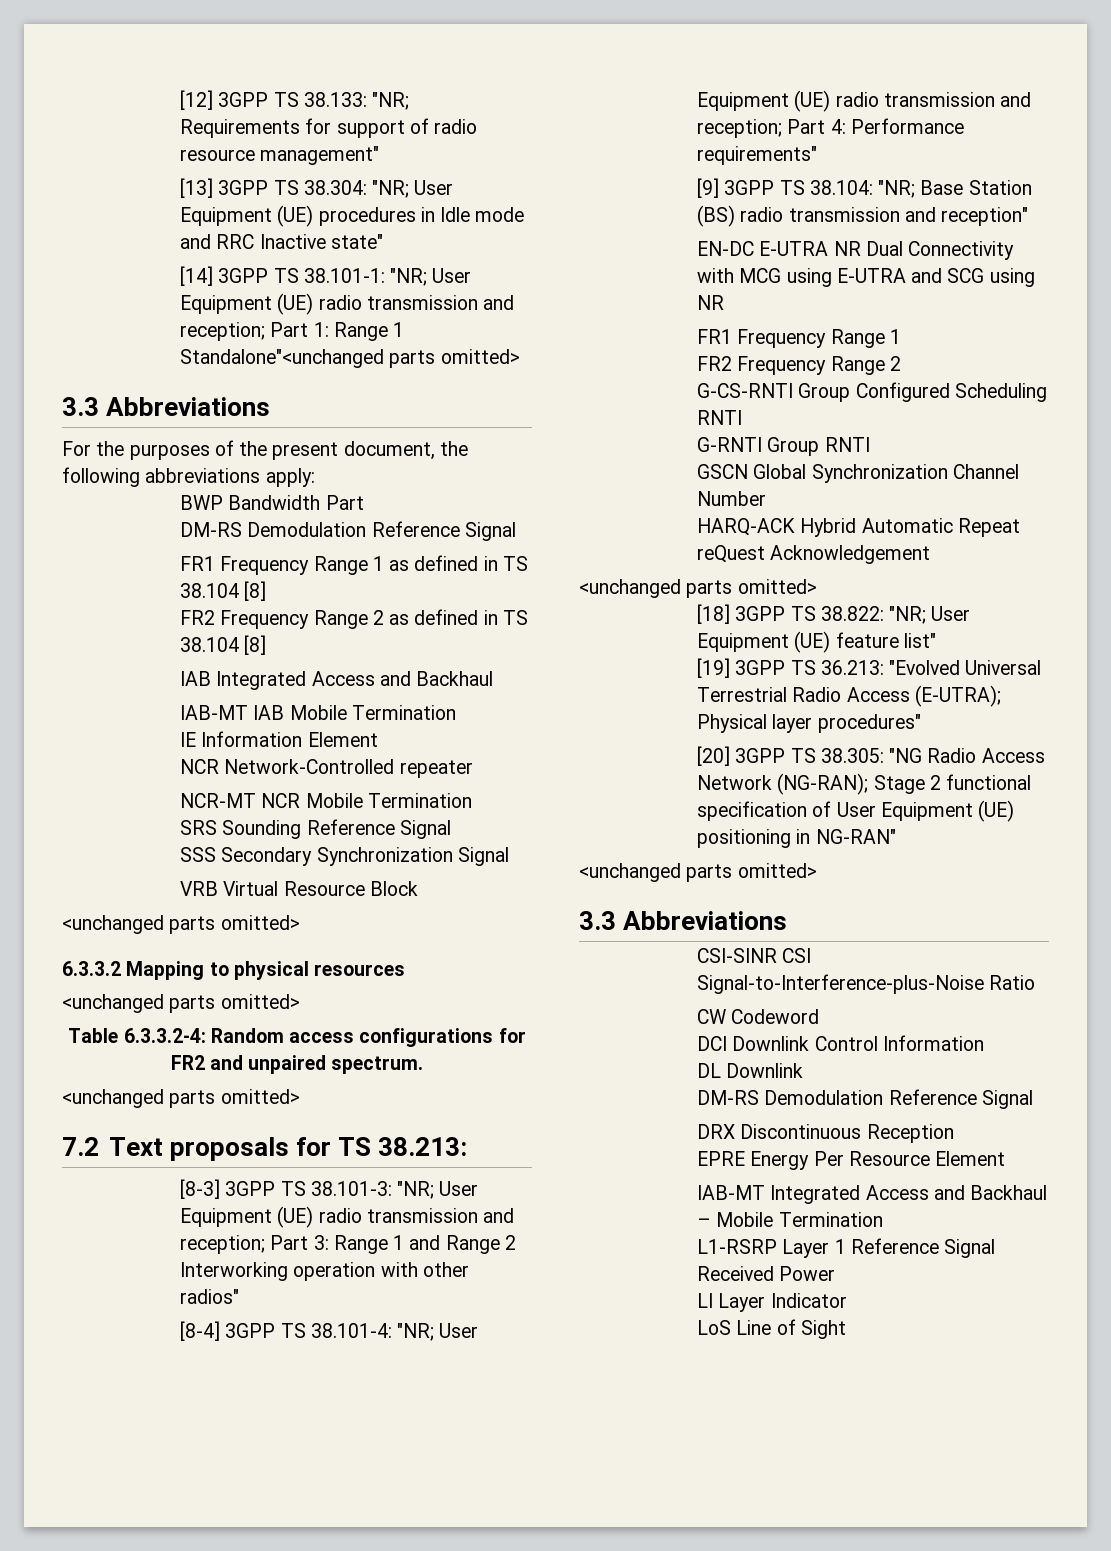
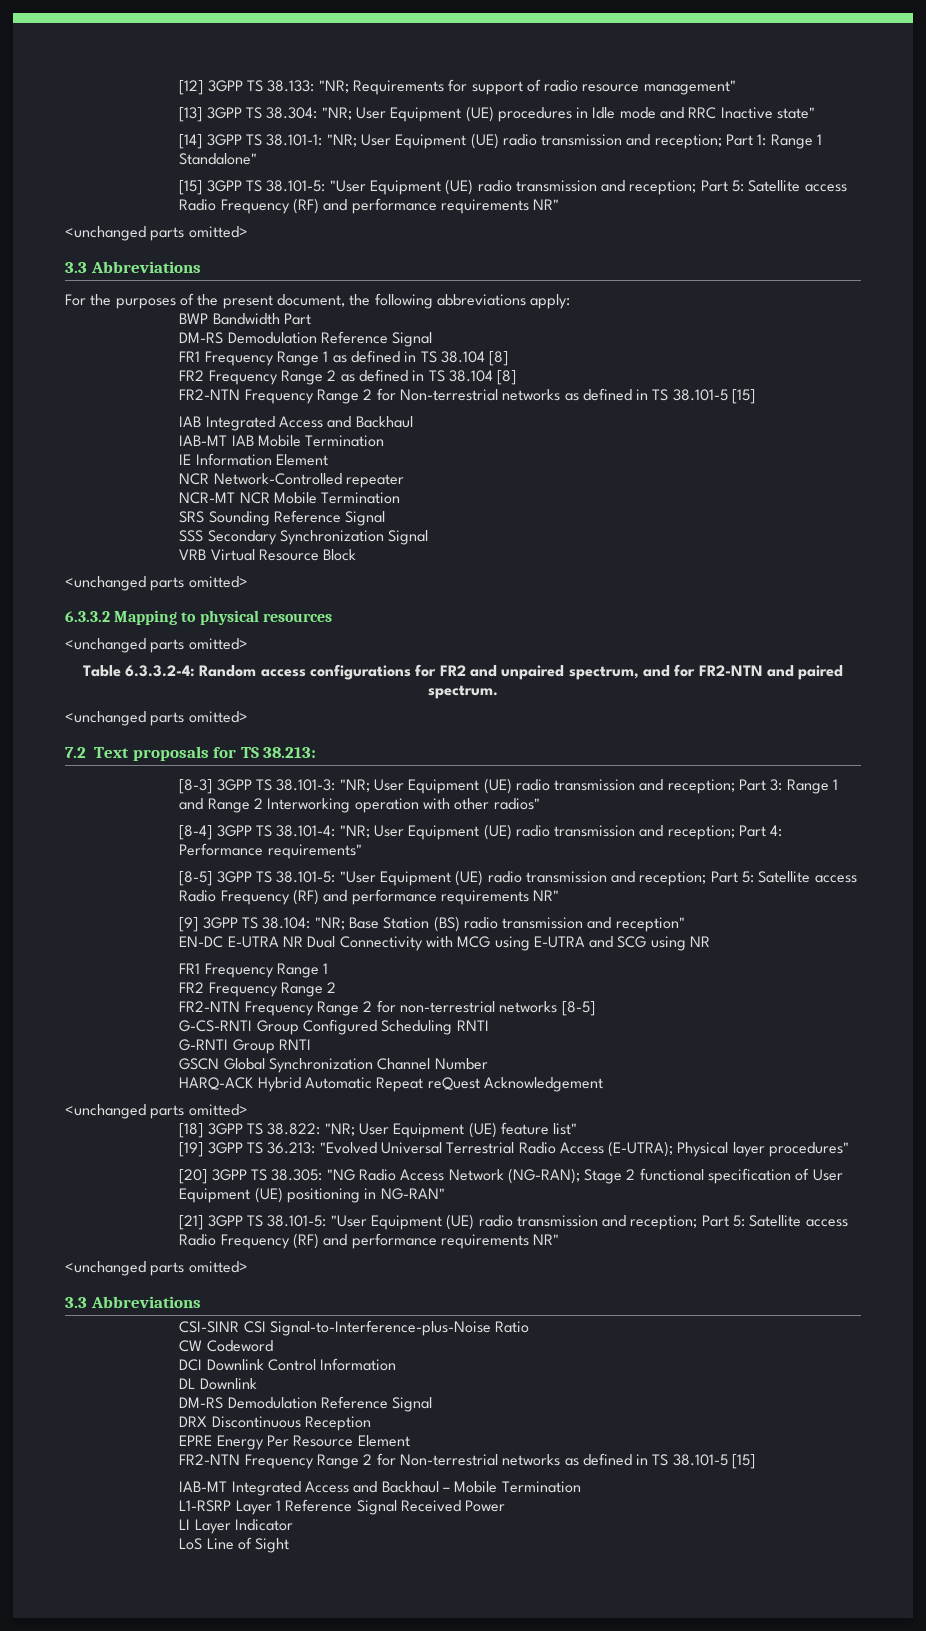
- [14] 3GPP TS 38.101-1: "NR; User Equipment (UE) radio transmission and reception; Part 1: Range 1 Standalone"<unchanged parts omitted>
+ [14] 3GPP TS 38.101-1: "NR; User Equipment (UE) radio transmission and reception; Part 1: Range 1 Standalone"
+ [15] 3GPP TS 38.101-5: "User Equipment (UE) radio transmission and reception; Part 5: Satellite access Radio Frequency (RF) and performance requirements NR"
+ <unchanged parts omitted>
  FR2 Frequency Range 2 as defined in TS 38.104 [8]
+ FR2-NTN Frequency Range 2 for Non-terrestrial networks as defined in TS 38.101-5 [15]
- Table 6.3.3.2-4: Random access configurations for FR2 and unpaired spectrum.
+ Table 6.3.3.2-4: Random access configurations for FR2 and unpaired spectrum, and for FR2-NTN and paired spectrum.
+ [8-5] 3GPP TS 38.101-5: "User Equipment (UE) radio transmission and reception; Part 5: Satellite access Radio Frequency (RF) and performance requirements NR"
+ FR2-NTN Frequency Range 2 for non-terrestrial networks [8-5]
+ [21] 3GPP TS 38.101-5: "User Equipment (UE) radio transmission and reception; Part 5: Satellite access Radio Frequency (RF) and performance requirements NR"
  EPRE Energy Per Resource Element
+ FR2-NTN Frequency Range 2 for Non-terrestrial networks as defined in TS 38.101-5 [15]

